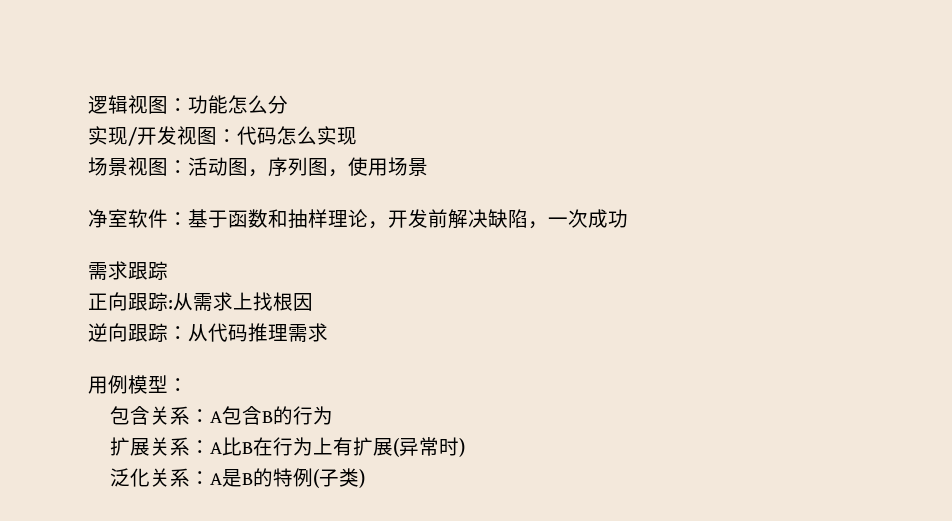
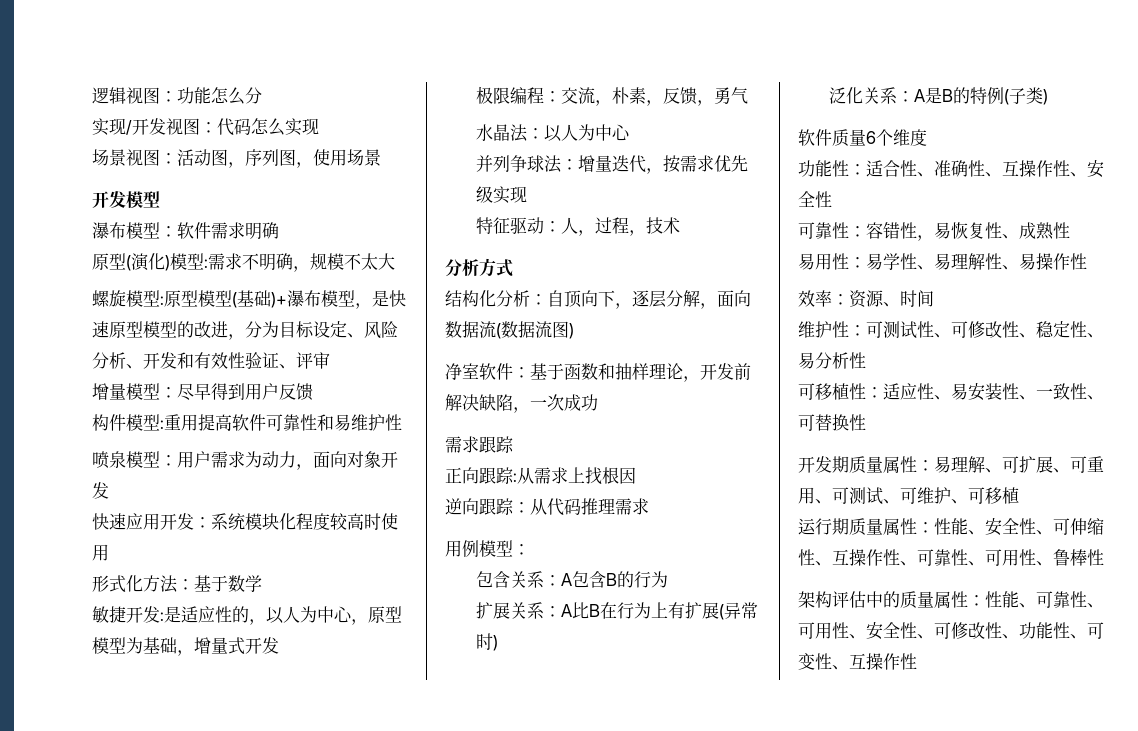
+ 开发模型
+ 瀑布模型：软件需求明确
+ 原型(演化)模型:需求不明确，规模不太大
+ 螺旋模型:原型模型(基础)+瀑布模型，是快速原型模型的改进，分为目标设定、风险分析、开发和有效性验证、评审
+ 增量模型：尽早得到用户反馈
+ 构件模型:重用提高软件可靠性和易维护性
+ 喷泉模型：用户需求为动力，面向对象开发
+ 快速应用开发：系统模块化程度较高时使用
+ 形式化方法：基于数学
+ 敏捷开发:是适应性的，以人为中心，原型模型为基础，增量式开发
+ 极限编程：交流，朴素，反馈，勇气
+ 水晶法：以人为中心
+ 并列争球法：增量迭代，按需求优先级实现
+ 特征驱动：人，过程，技术
+ 分析方式
+ 结构化分析：自顶向下，逐层分解，面向数据流(数据流图)
+ 软件质量6个维度
+ 功能性：适合性、准确性、互操作性、安全性
+ 可靠性：容错性，易恢复性、成熟性
+ 易用性：易学性、易理解性、易操作性
+ 效率：资源、时间
+ 维护性：可测试性、可修改性、稳定性、易分析性
+ 可移植性：适应性、易安装性、一致性、可替换性
+ 开发期质量属性：易理解、可扩展、可重用、可测试、可维护、可移植
+ 运行期质量属性：性能、安全性、可伸缩性、互操作性、可靠性、可用性、鲁棒性
+ 架构评估中的质量属性：性能、可靠性、可用性、安全性、可修改性、功能性、可变性、互操作性

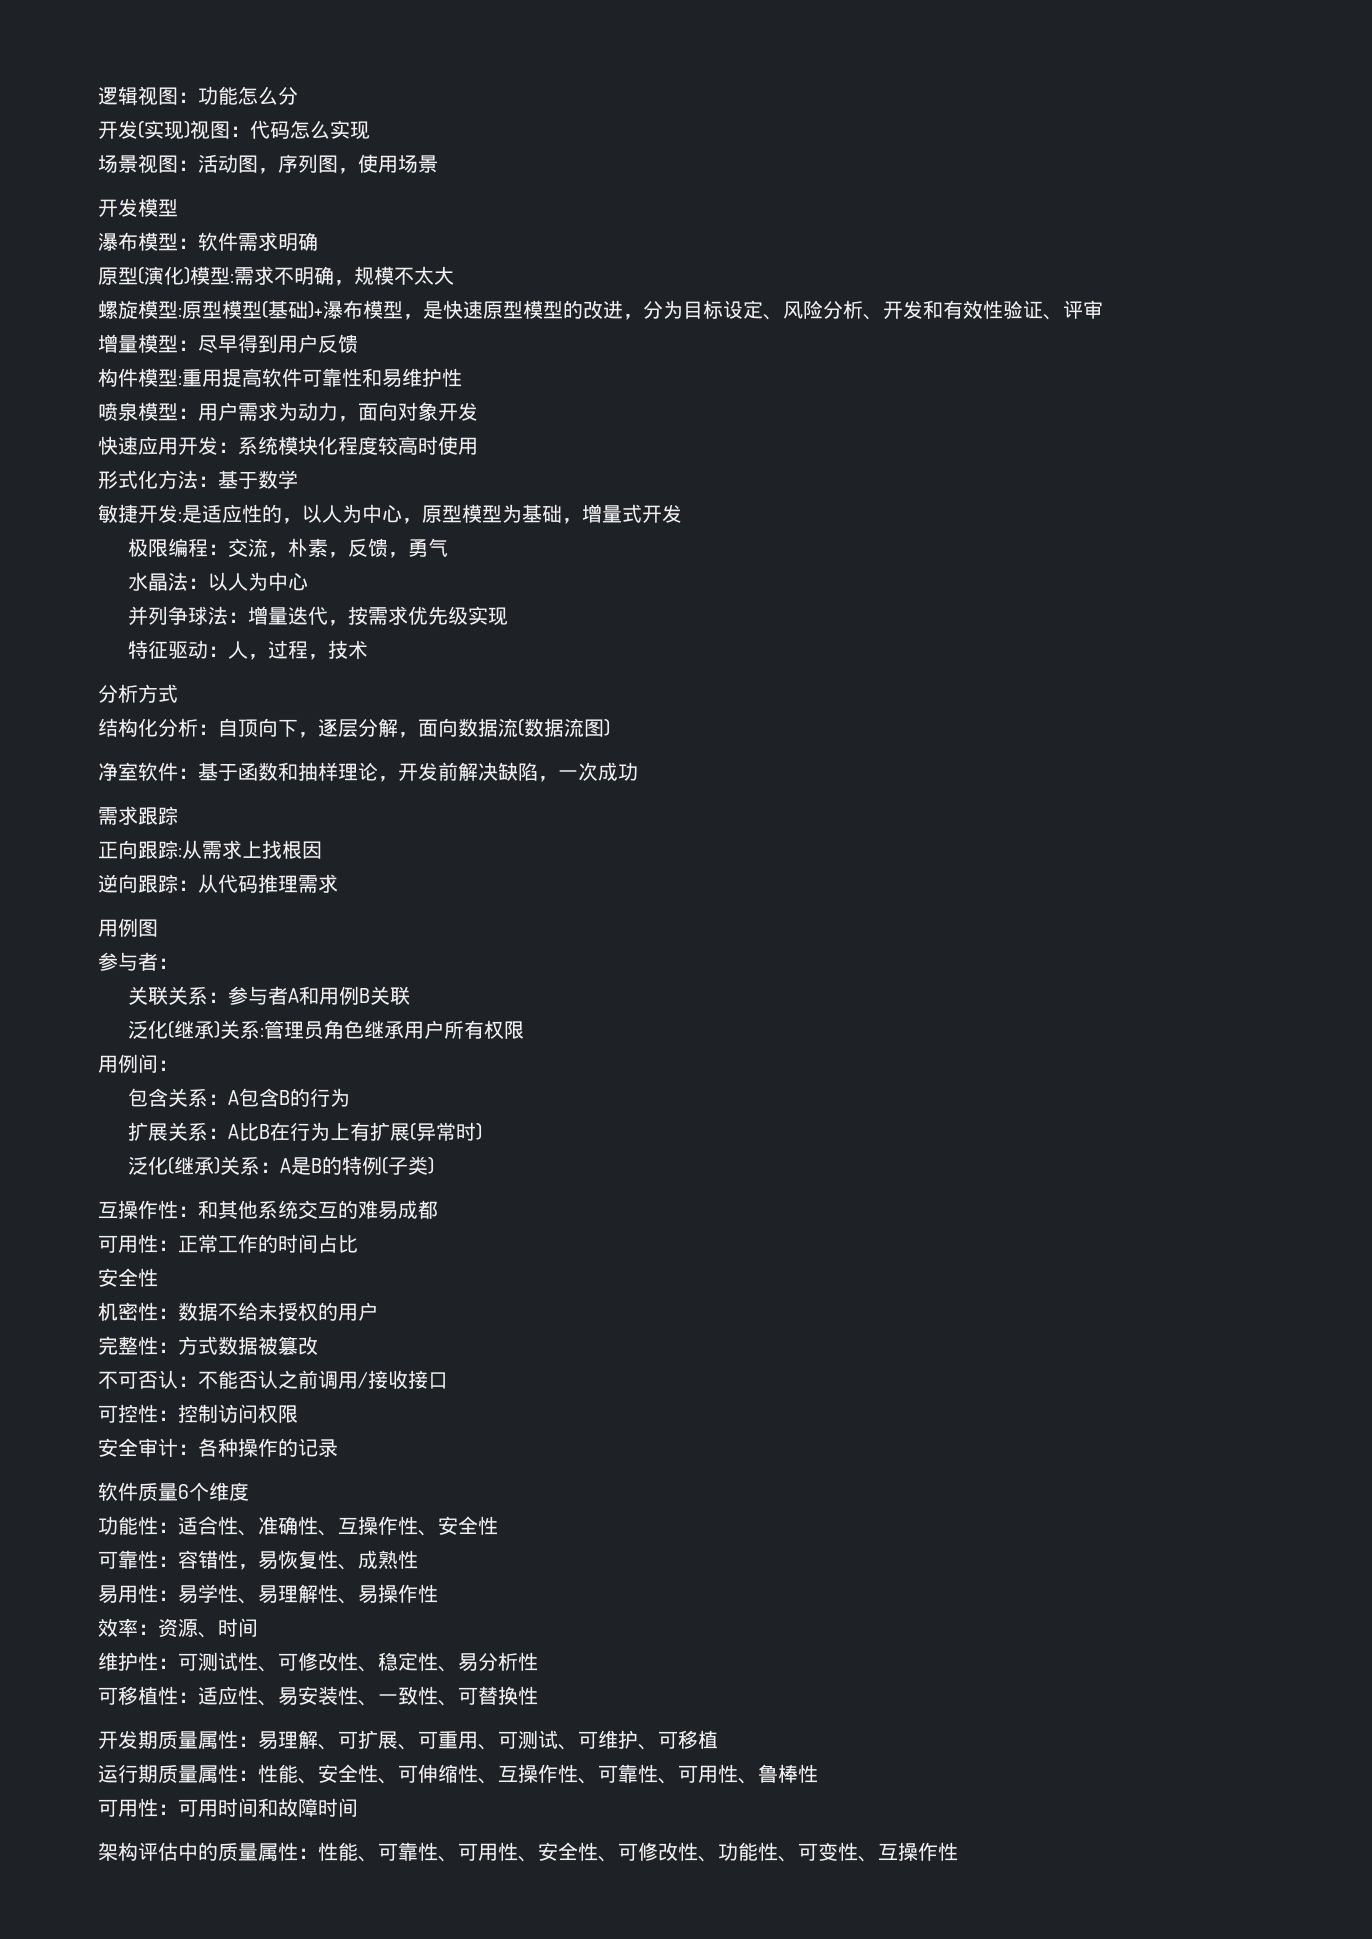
- 实现/开发视图：代码怎么实现
+ 开发(实现)视图：代码怎么实现
- 用例模型：
+ 用例图
+ 参与者：
+ 关联关系：参与者A和用例B关联
+ 泛化(继承)关系:管理员角色继承用户所有权限
+ 用例间：
- 泛化关系：A是B的特例(子类)
+ 泛化(继承)关系：A是B的特例(子类)
+ 互操作性：和其他系统交互的难易成都
+ 可用性：正常工作的时间占比
+ 安全性
+ 机密性：数据不给未授权的用户
+ 完整性：方式数据被篡改
+ 不可否认：不能否认之前调用/接收接口
+ 可控性：控制访问权限
+ 安全审计：各种操作的记录
+ 可用性：可用时间和故障时间

